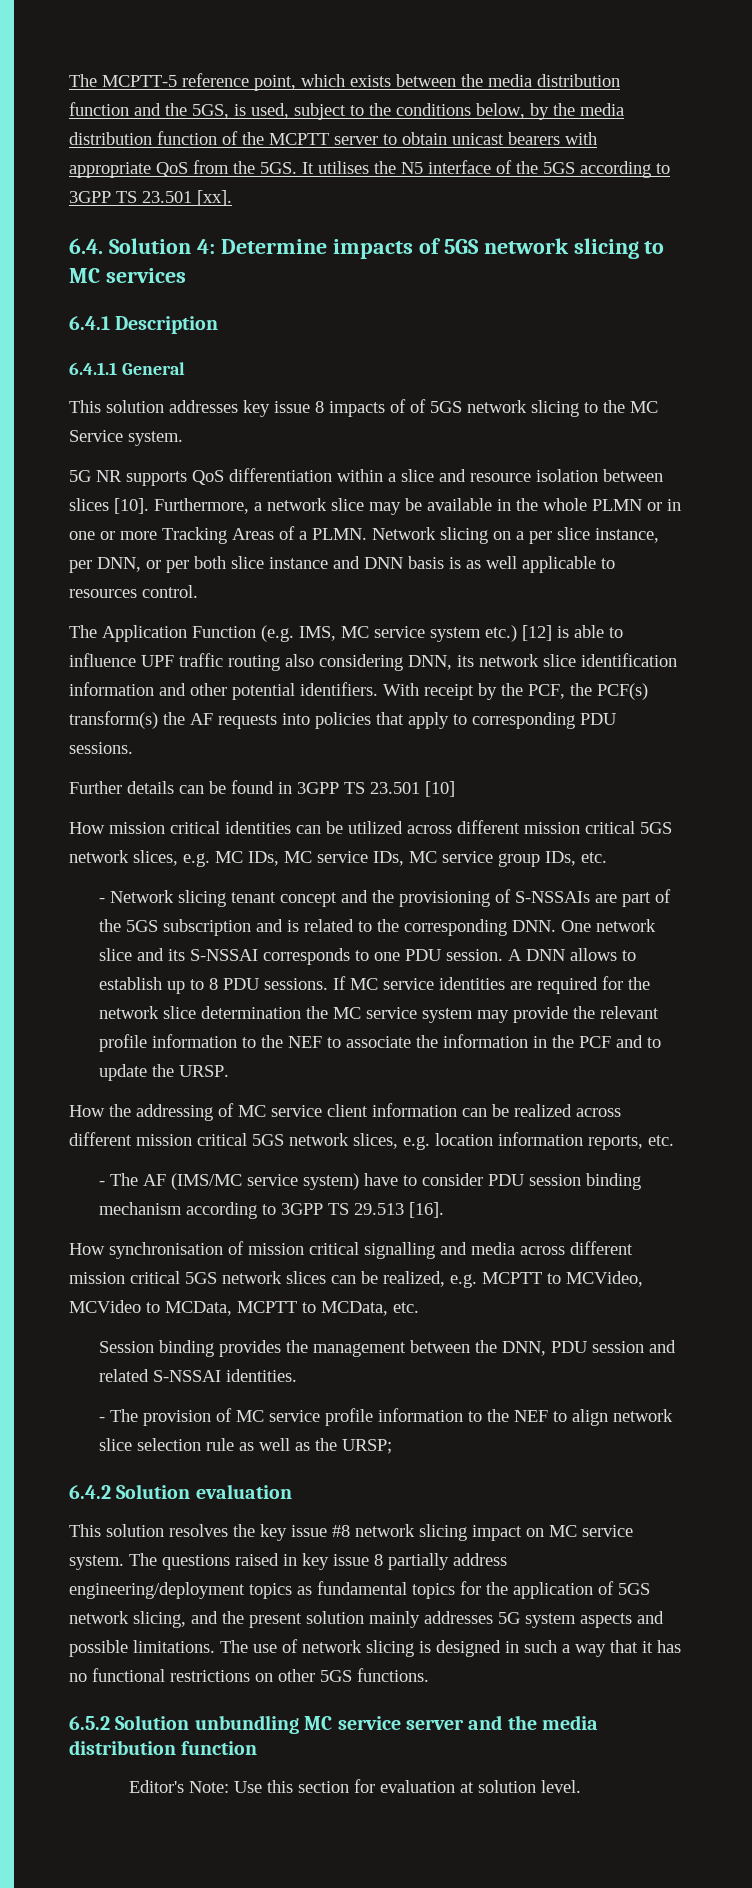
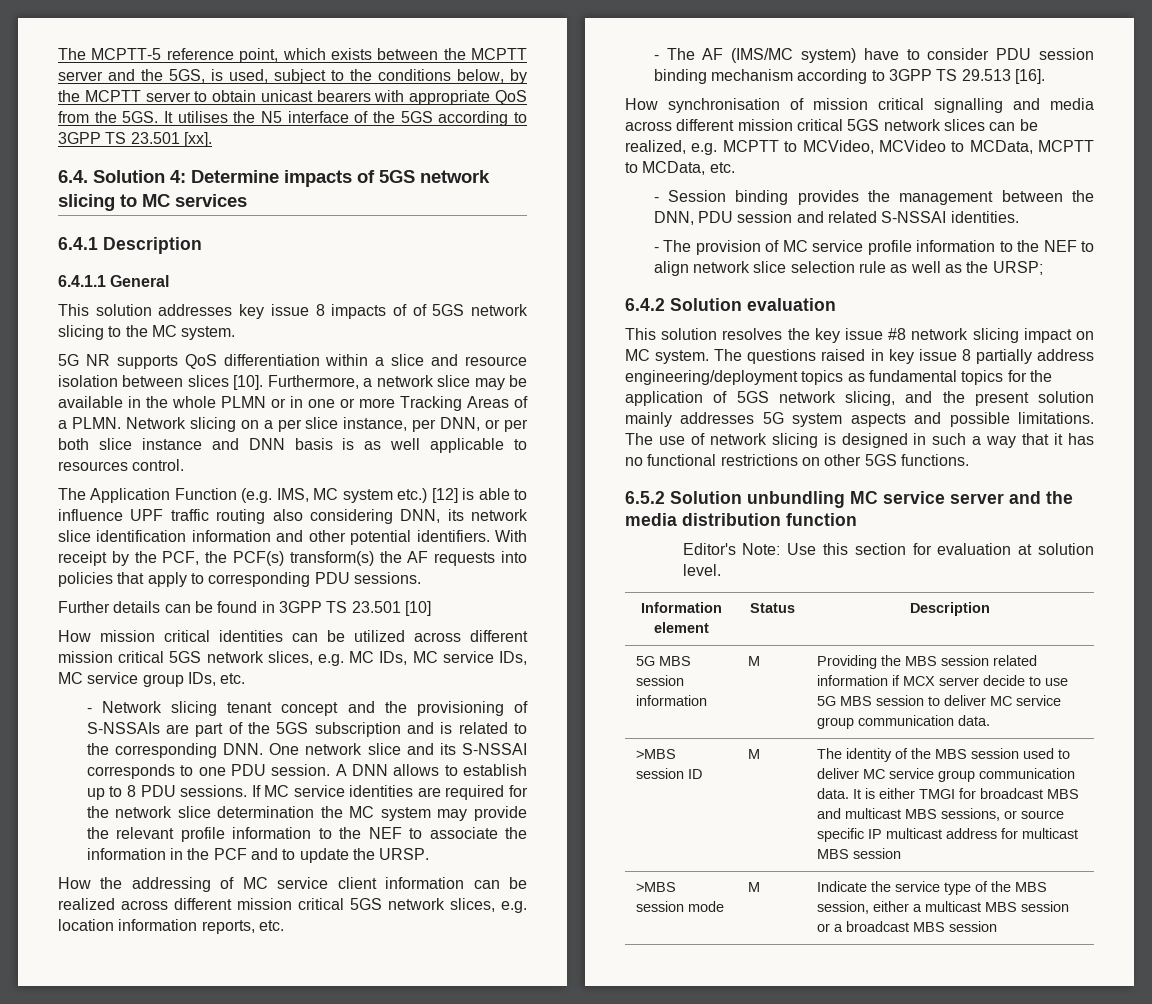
- The MCPTT-5 reference point, which exists between the media distribution function and the 5GS, is used, subject to the conditions below, by the media distribution function of the MCPTT server to obtain unicast bearers with appropriate QoS from the 5GS.
+ The MCPTT-5 reference point, which exists between the MCPTT server and the 5GS, is used, subject to the conditions below, by the MCPTT server to obtain unicast bearers with appropriate QoS from the 5GS.
- This solution addresses key issue 8 impacts of of 5GS network slicing to the MC Service system.
+ This solution addresses key issue 8 impacts of of 5GS network slicing to the MC system.
- The Application Function (e.g. IMS, MC service system etc.) [12] is able to influence UPF traffic routing also considering DNN, its network slice identification information and other potential identifiers.
+ The Application Function (e.g. IMS, MC system etc.) [12] is able to influence UPF traffic routing also considering DNN, its network slice identification information and other potential identifiers.
- If MC service identities are required for the network slice determination the MC service system may provide the relevant profile information to the NEF to associate the information in the PCF and to update the URSP.
+ If MC service identities are required for the network slice determination the MC system may provide the relevant profile information to the NEF to associate the information in the PCF and to update the URSP.
- - The AF (IMS/MC service system) have to consider PDU session binding mechanism according to 3GPP TS 29.513 [16].
+ - The AF (IMS/MC system) have to consider PDU session binding mechanism according to 3GPP TS 29.513 [16].
- Session binding provides the management between the DNN, PDU session and related S-NSSAI identities.
+ - Session binding provides the management between the DNN, PDU session and related S-NSSAI identities.
- This solution resolves the key issue #8 network slicing impact on MC service system.
+ This solution resolves the key issue #8 network slicing impact on MC system.
+ Information element | Status | Description
+ 5G MBS session information | M | Providing the MBS session related information if MCX server decide to use 5G MBS session to deliver MC service group communication data.
+ >MBS session ID | M | The identity of the MBS session used to deliver MC service group communication data. It is either TMGI for broadcast MBS and multicast MBS sessions, or source specific IP multicast address for multicast MBS session
+ >MBS session mode | M | Indicate the service type of the MBS session, either a multicast MBS session or a broadcast MBS session

